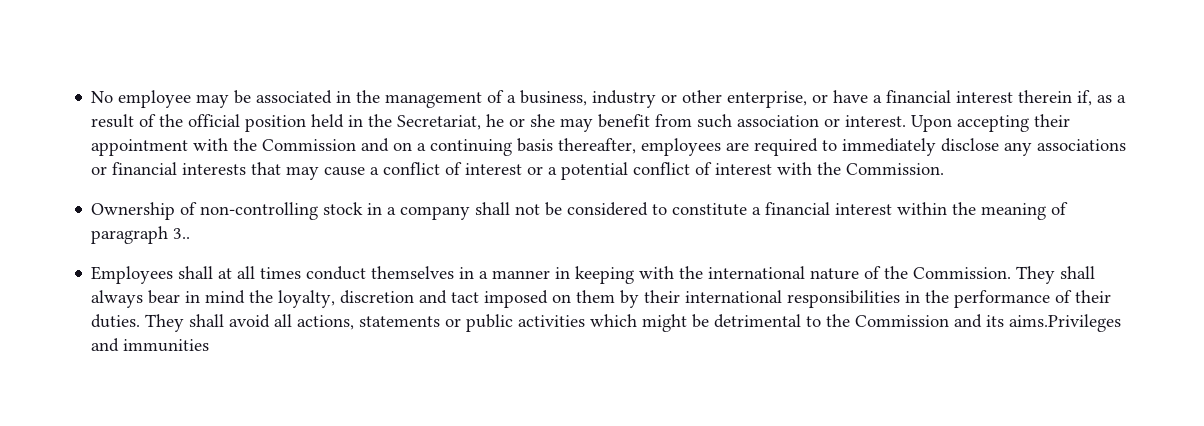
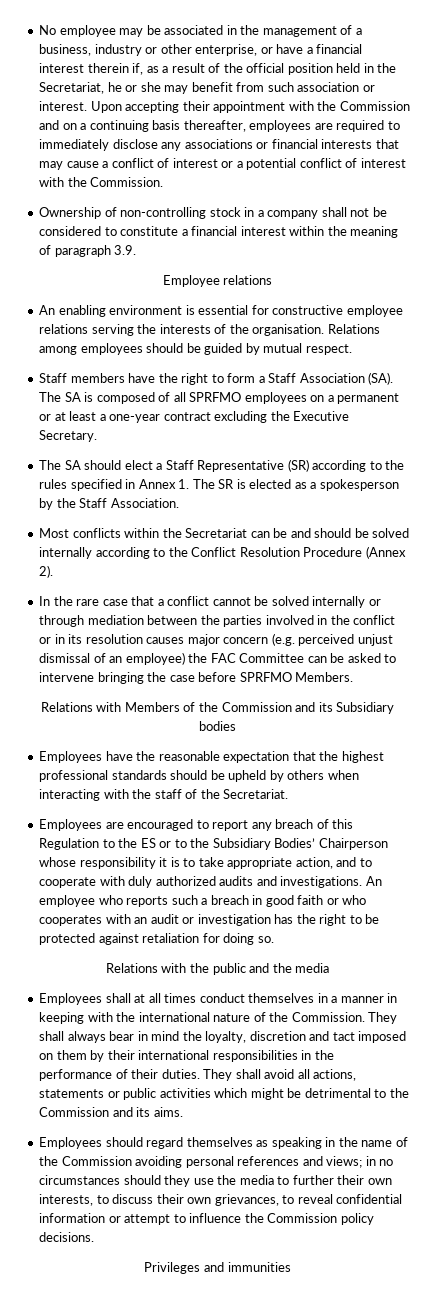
- Ownership of non-controlling stock in a company shall not be considered to constitute a financial interest within the meaning of paragraph 3..
+ Ownership of non-controlling stock in a company shall not be considered to constitute a financial interest within the meaning of paragraph 3.9.
+ Employee relations
+ An enabling environment is essential for constructive employee relations serving the interests of the organisation. Relations among employees should be guided by mutual respect.
+ Staff members have the right to form a Staff Association (SA). The SA is composed of all SPRFMO employees on a permanent or at least a one-year contract excluding the Executive Secretary.
+ The SA should elect a Staff Representative (SR) according to the rules specified in Annex 1. The SR is elected as a spokesperson by the Staff Association.
+ Most conflicts within the Secretariat can be and should be solved internally according to the Conflict Resolution Procedure (Annex 2).
+ In the rare case that a conflict cannot be solved internally or through mediation between the parties involved in the conflict or in its resolution causes major concern (e.g. perceived unjust dismissal of an employee) the FAC Committee can be asked to intervene bringing the case before SPRFMO Members.
+ Relations with Members of the Commission and its Subsidiary bodies
+ Employees have the reasonable expectation that the highest professional standards should be upheld by others when interacting with the staff of the Secretariat.
+ Employees are encouraged to report any breach of this Regulation to the ES or to the Subsidiary Bodies’ Chairperson whose responsibility it is to take appropriate action, and to cooperate with duly authorized audits and investigations. An employee who reports such a breach in good faith or who cooperates with an audit or investigation has the right to be protected against retaliation for doing so.
+ Relations with the public and the media
- They shall avoid all actions, statements or public activities which might be detrimental to the Commission and its aims.Privileges and immunities
+ They shall avoid all actions, statements or public activities which might be detrimental to the Commission and its aims.
+ Employees should regard themselves as speaking in the name of the Commission avoiding personal references and views; in no circumstances should they use the media to further their own interests, to discuss their own grievances, to reveal confidential information or attempt to influence the Commission policy decisions.
+ Privileges and immunities

